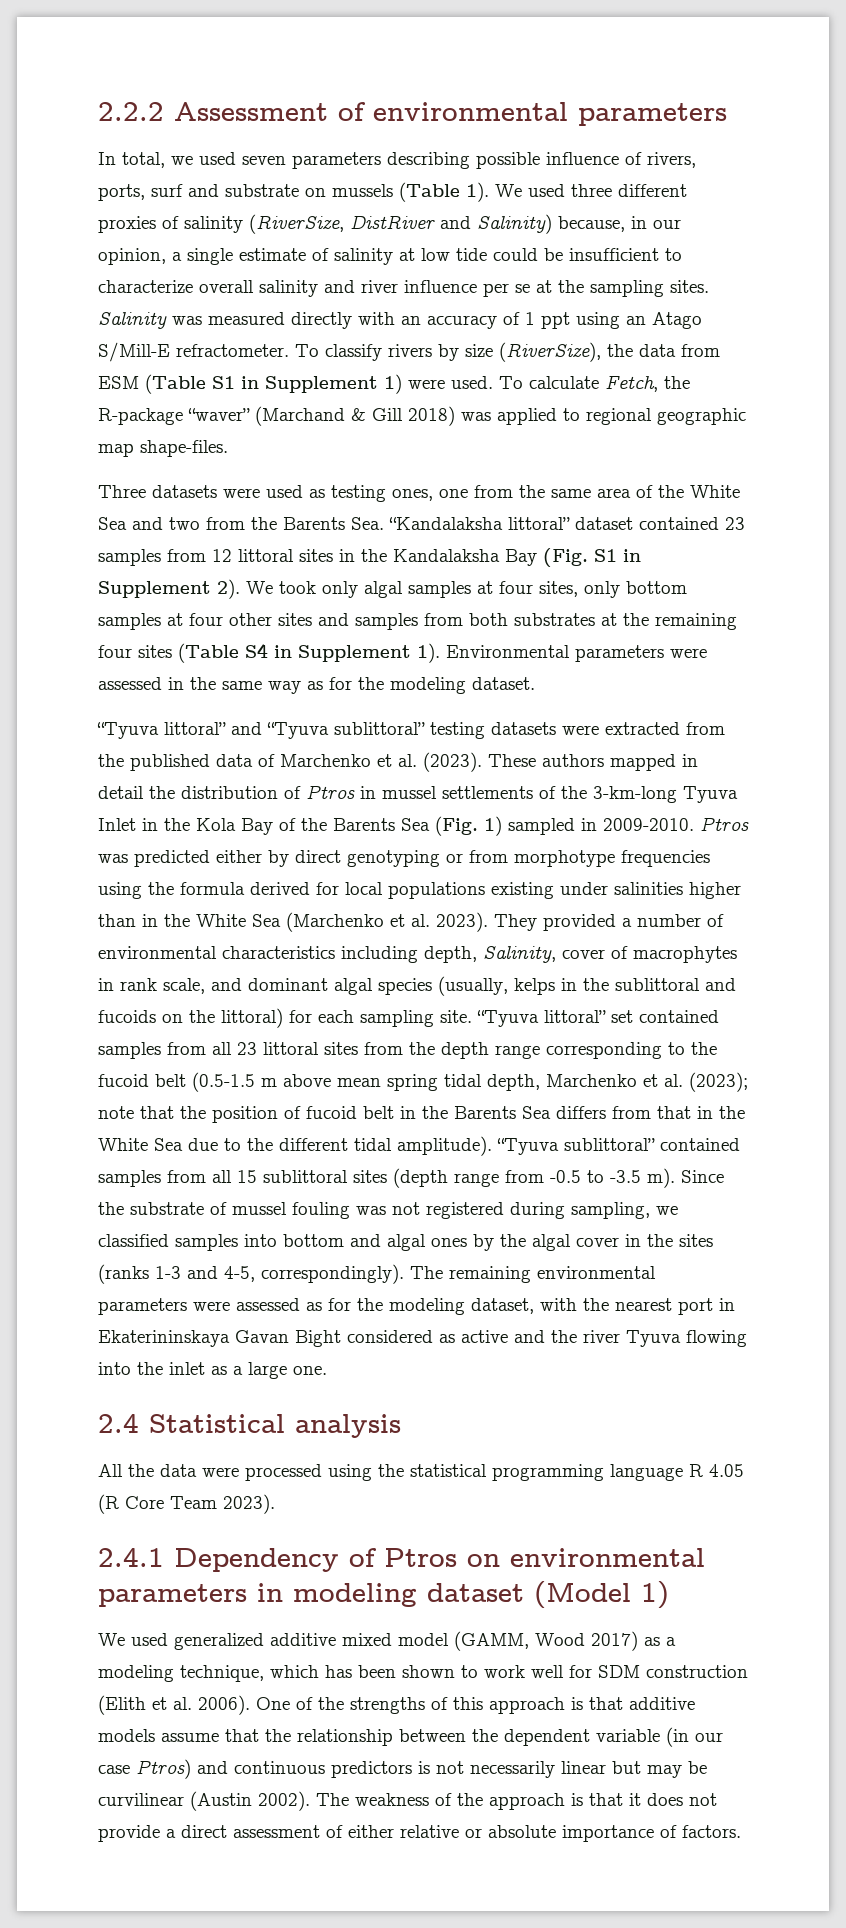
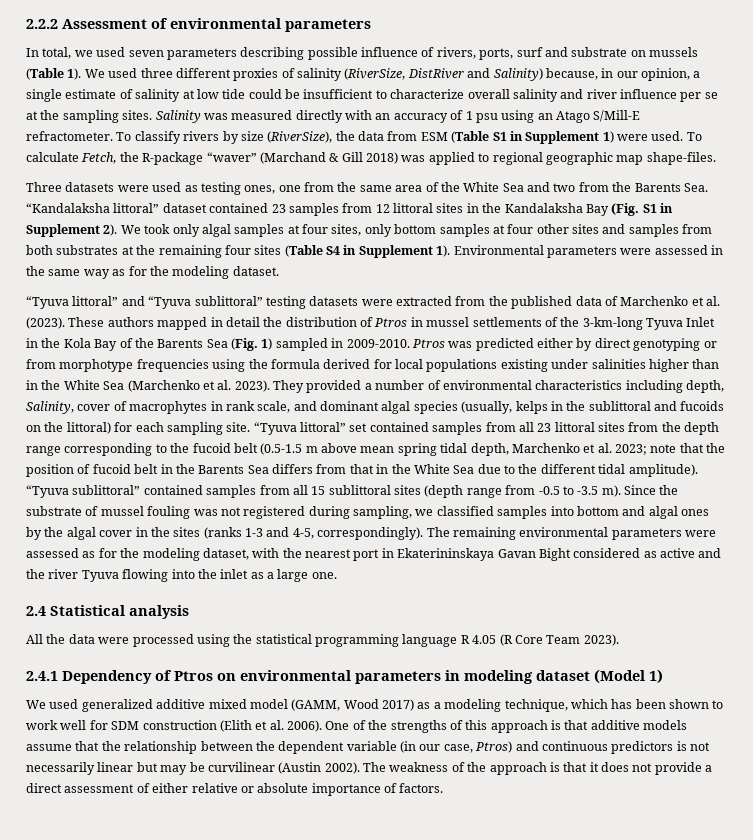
- Salinity was measured directly with an accuracy of 1 ppt using an Atago S/Mill-E refractometer.
+ Salinity was measured directly with an accuracy of 1 psu using an Atago S/Mill-E refractometer.
- “Tyuva littoral” set contained samples from all 23 littoral sites from the depth range corresponding to the fucoid belt (0.5-1.5 m above mean spring tidal depth, Marchenko et al. (2023); note that the position of fucoid belt in the Barents Sea differs from that in the White Sea due to the different tidal amplitude).
+ “Tyuva littoral” set contained samples from all 23 littoral sites from the depth range corresponding to the fucoid belt (0.5-1.5 m above mean spring tidal depth, Marchenko et al. 2023; note that the position of fucoid belt in the Barents Sea differs from that in the White Sea due to the different tidal amplitude).
- One of the strengths of this approach is that additive models assume that the relationship between the dependent variable (in our case Ptros) and continuous predictors is not necessarily linear but may be curvilinear (Austin 2002).
+ One of the strengths of this approach is that additive models assume that the relationship between the dependent variable (in our case, Ptros) and continuous predictors is not necessarily linear but may be curvilinear (Austin 2002).

